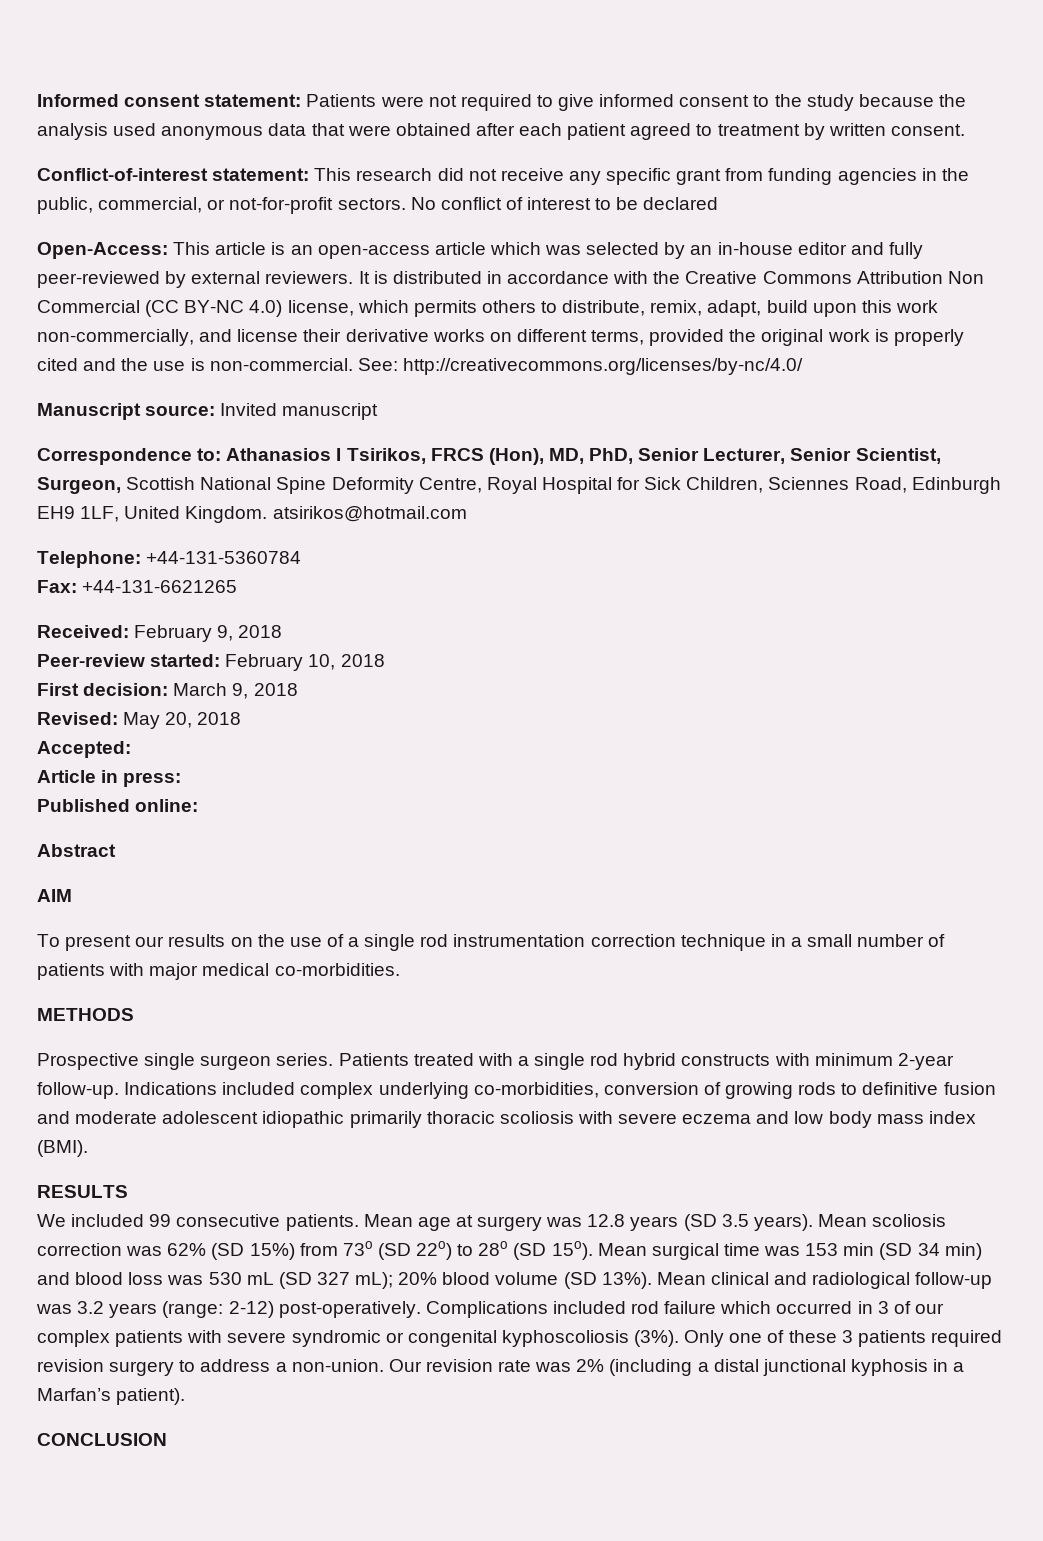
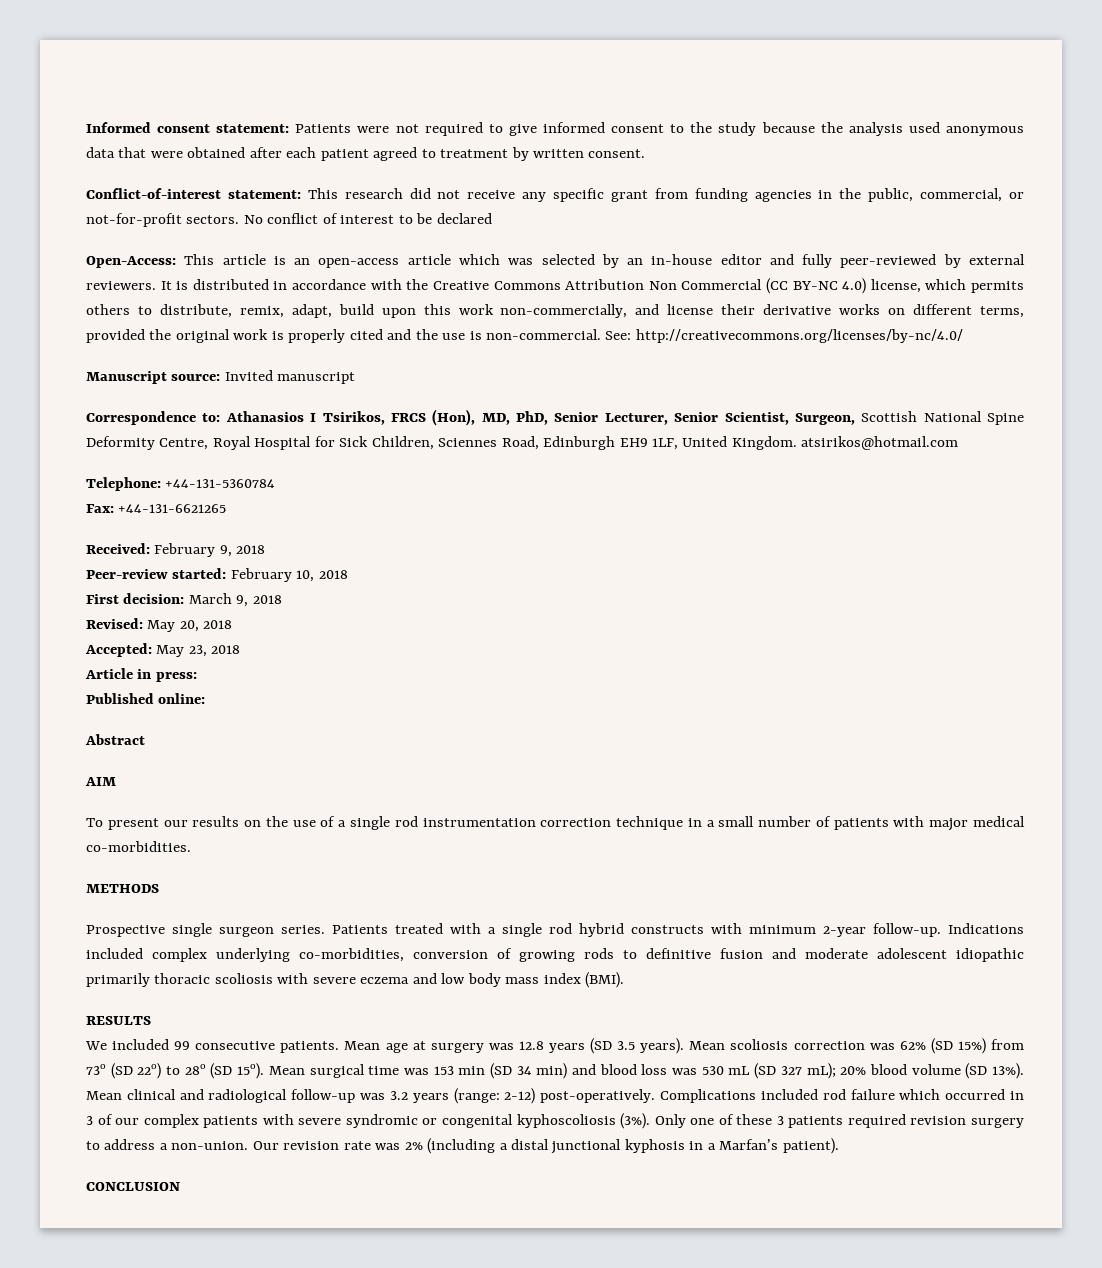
- Accepted:
+ Accepted: May 23, 2018

